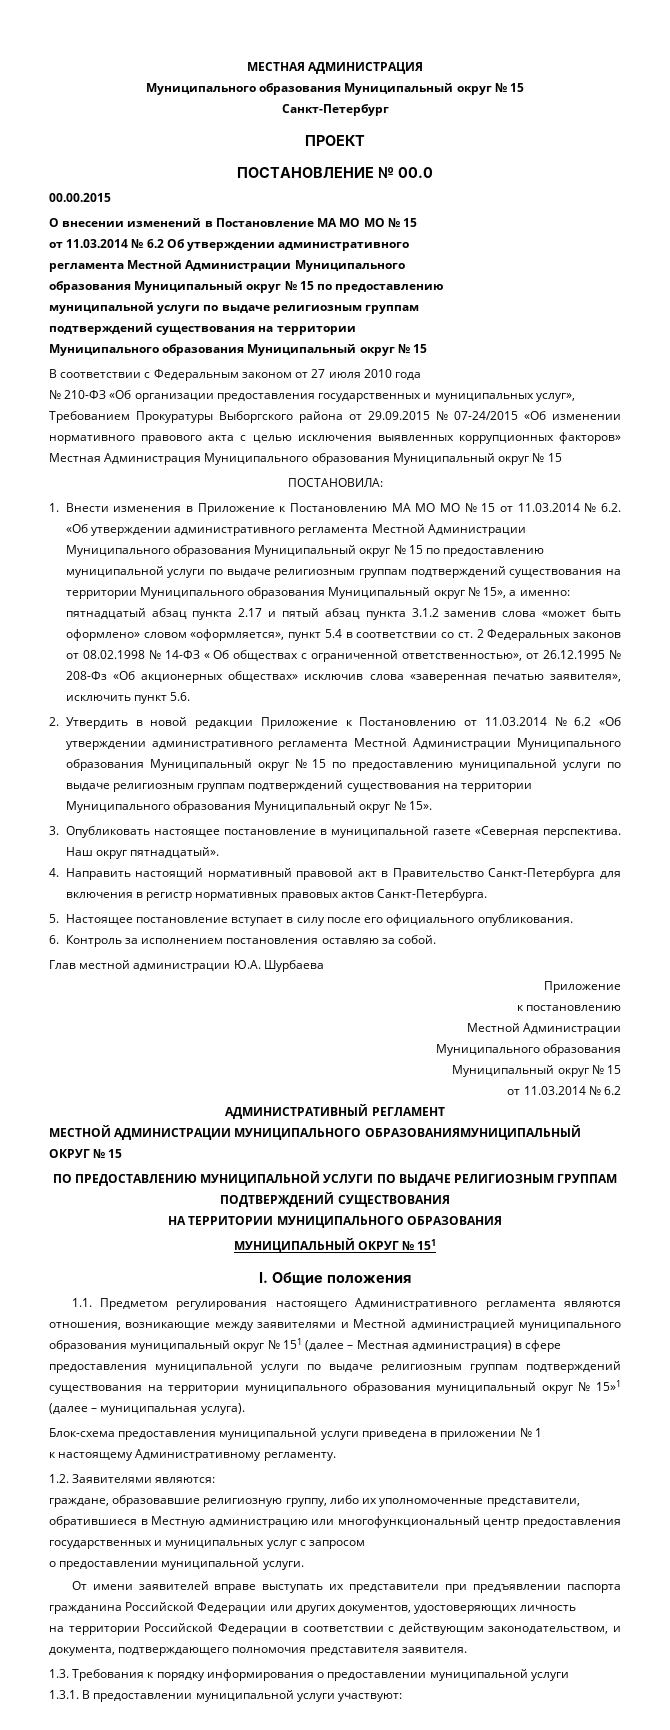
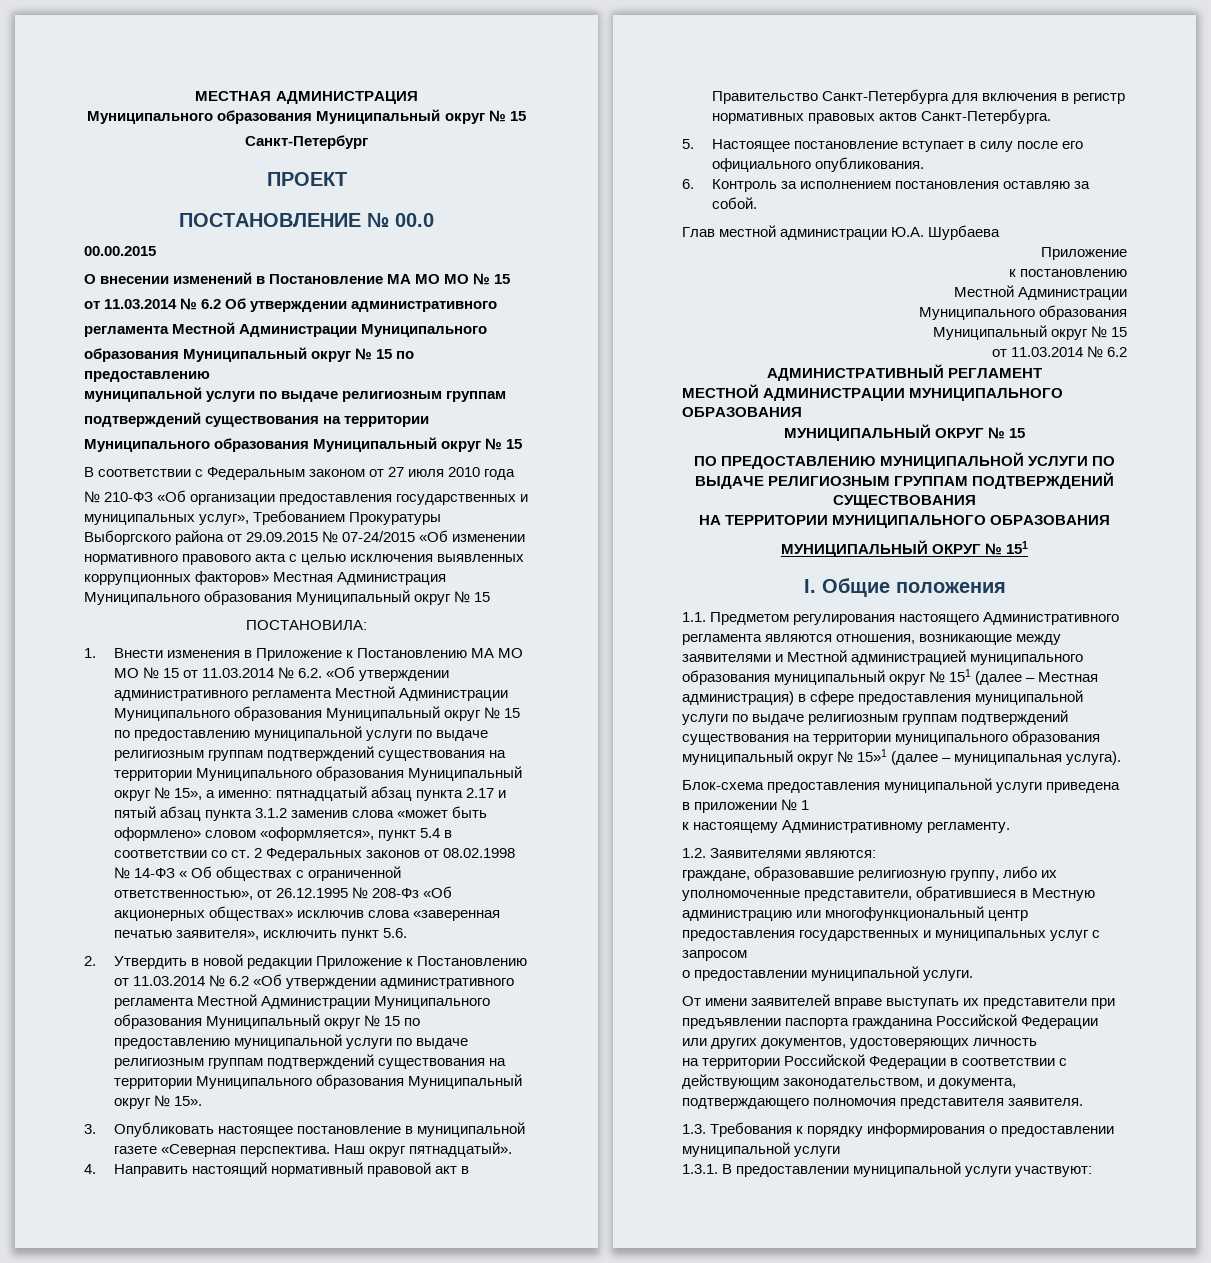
- МЕСТНОЙ АДМИНИСТРАЦИИ МУНИЦИПАЛЬНОГО ОБРАЗОВАНИЯМУНИЦИПАЛЬНЫЙ ОКРУГ № 15
+ МЕСТНОЙ АДМИНИСТРАЦИИ МУНИЦИПАЛЬНОГО ОБРАЗОВАНИЯ
+ МУНИЦИПАЛЬНЫЙ ОКРУГ № 15

